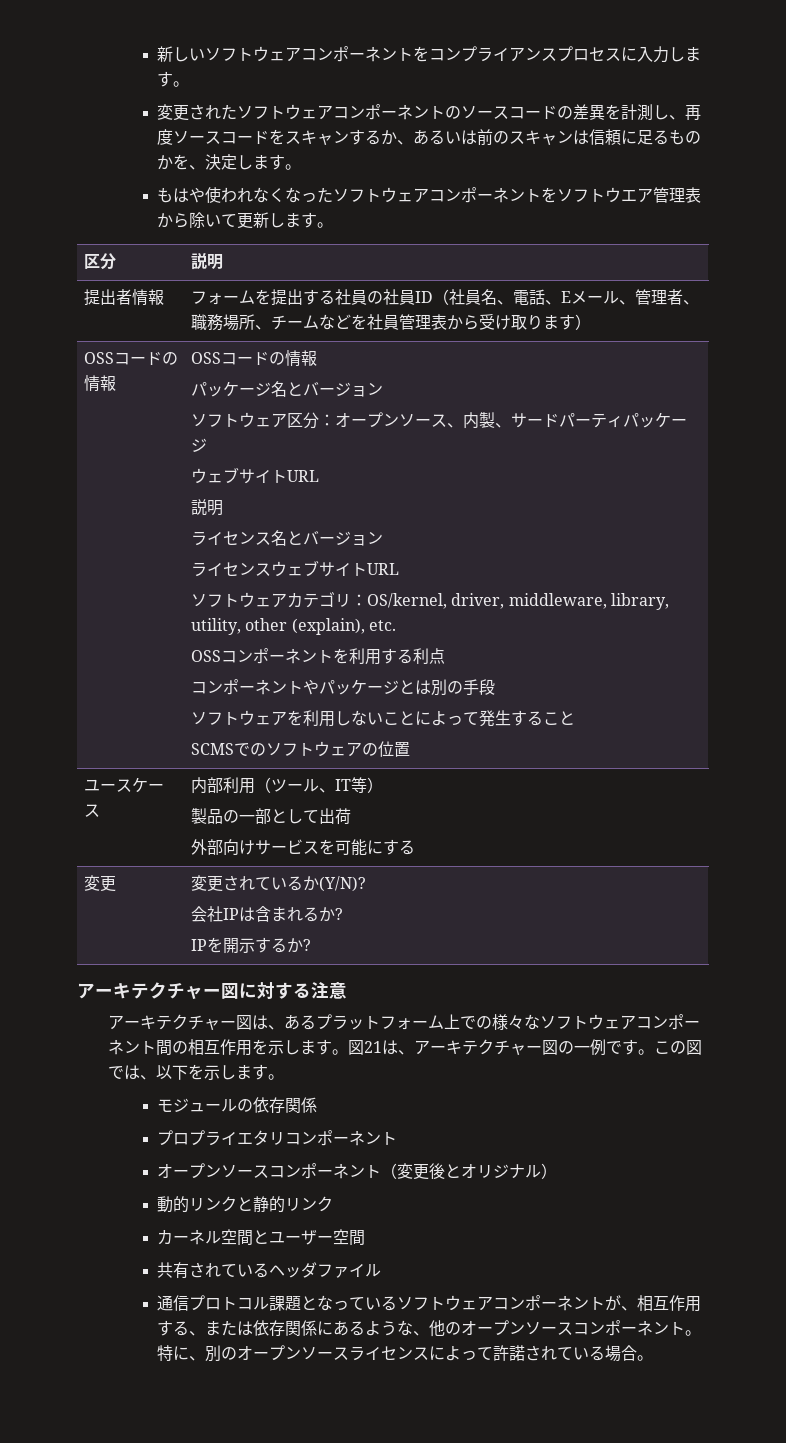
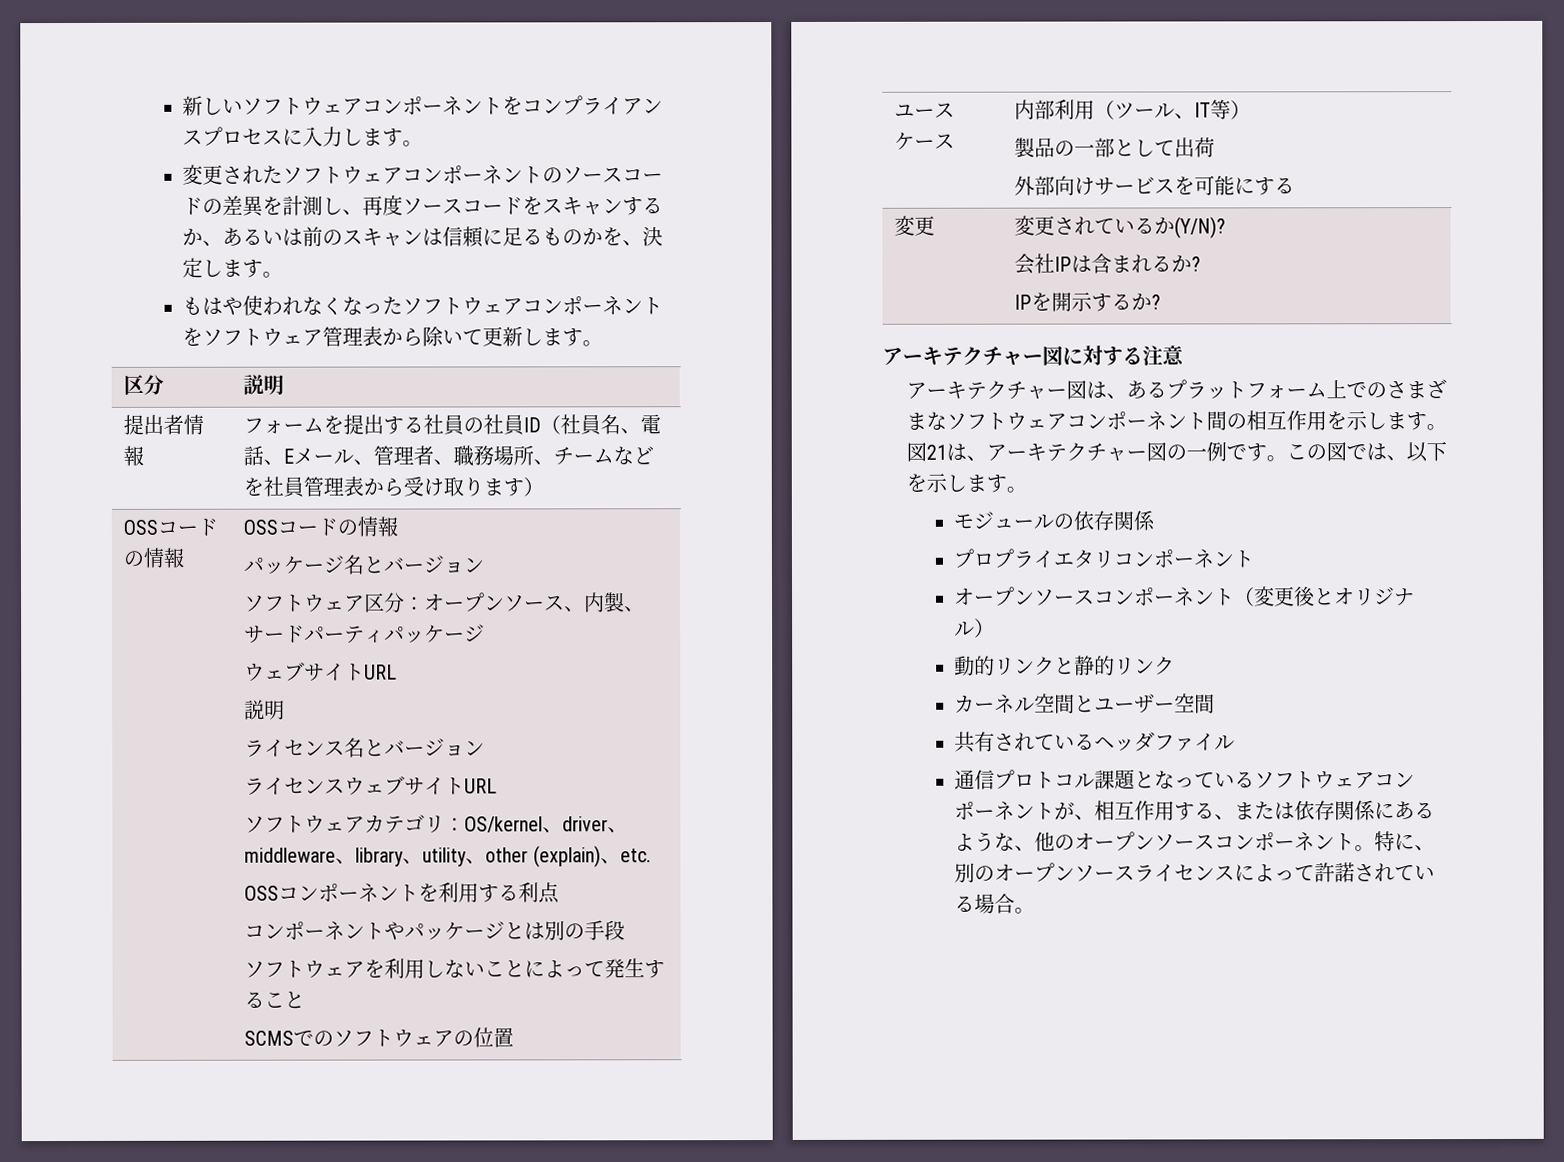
- もはや使われなくなったソフトウェアコンポーネントをソフトウエア管理表から除いて更新します。
+ もはや使われなくなったソフトウェアコンポーネントをソフトウェア管理表から除いて更新します。
- ソフトウェアカテゴリ：OS/kernel, driver, middleware, library, utility, other (explain), etc.
+ ソフトウェアカテゴリ：OS/kernel、driver、middleware、library、utility、other (explain)、etc.
- アーキテクチャー図は、あるプラットフォーム上での様々なソフトウェアコンポーネント間の相互作用を示します。
+ アーキテクチャー図は、あるプラットフォーム上でのさまざまなソフトウェアコンポーネント間の相互作用を示します。

